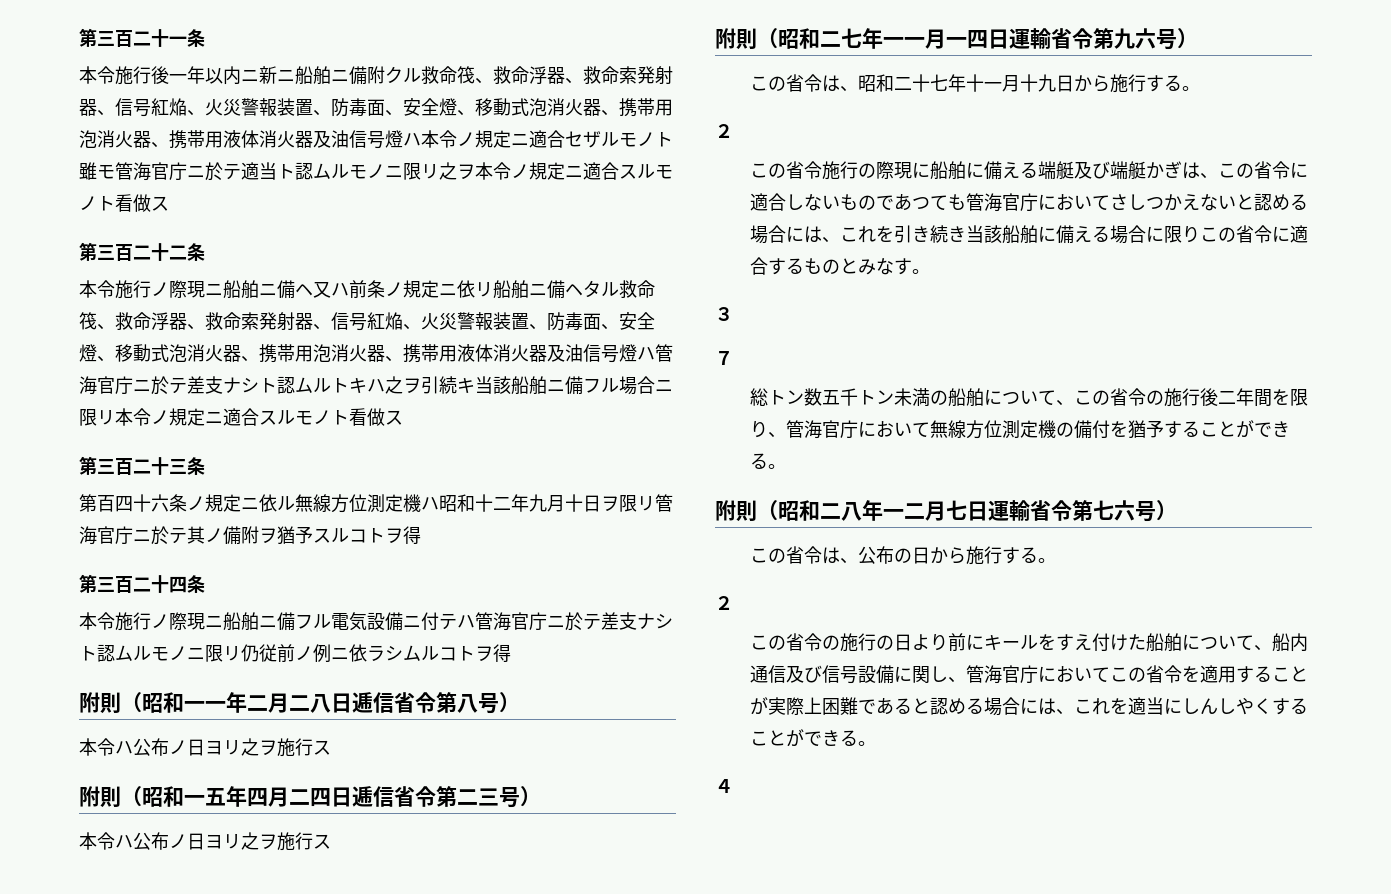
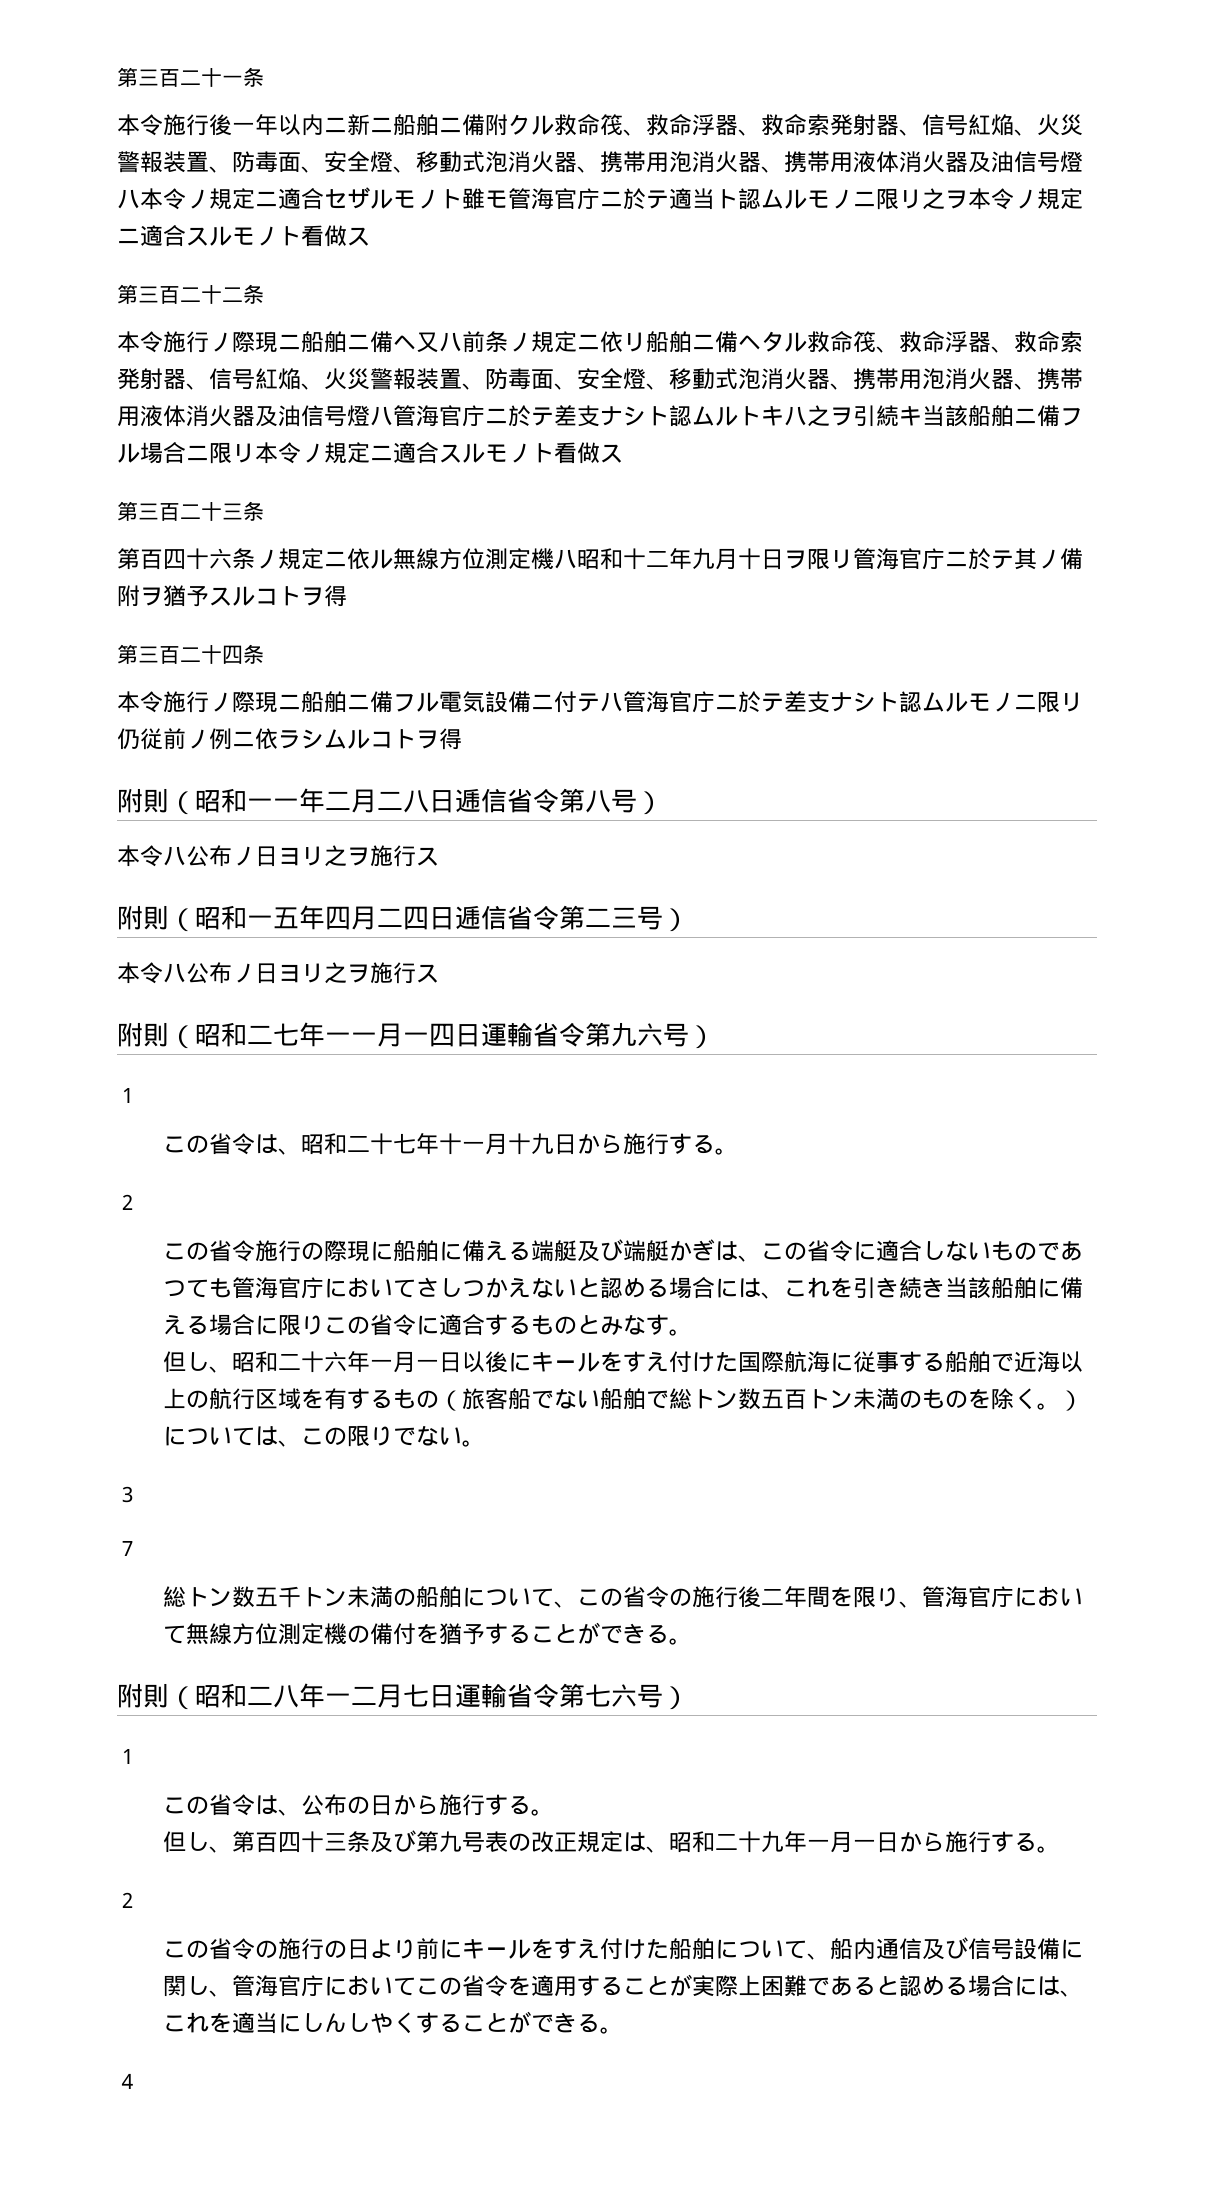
  附則（昭和二七年一一月一四日運輸省令第九六号）
+ １
+ 但し、昭和二十六年一月一日以後にキールをすえ付けた国際航海に従事する船舶で近海以上の航行区域を有するもの（旅客船でない船舶で総トン数五百トン未満のものを除く。）については、この限りでない。
  附則（昭和二八年一二月七日運輸省令第七六号）
+ １
+ 但し、第百四十三条及び第九号表の改正規定は、昭和二十九年一月一日から施行する。

